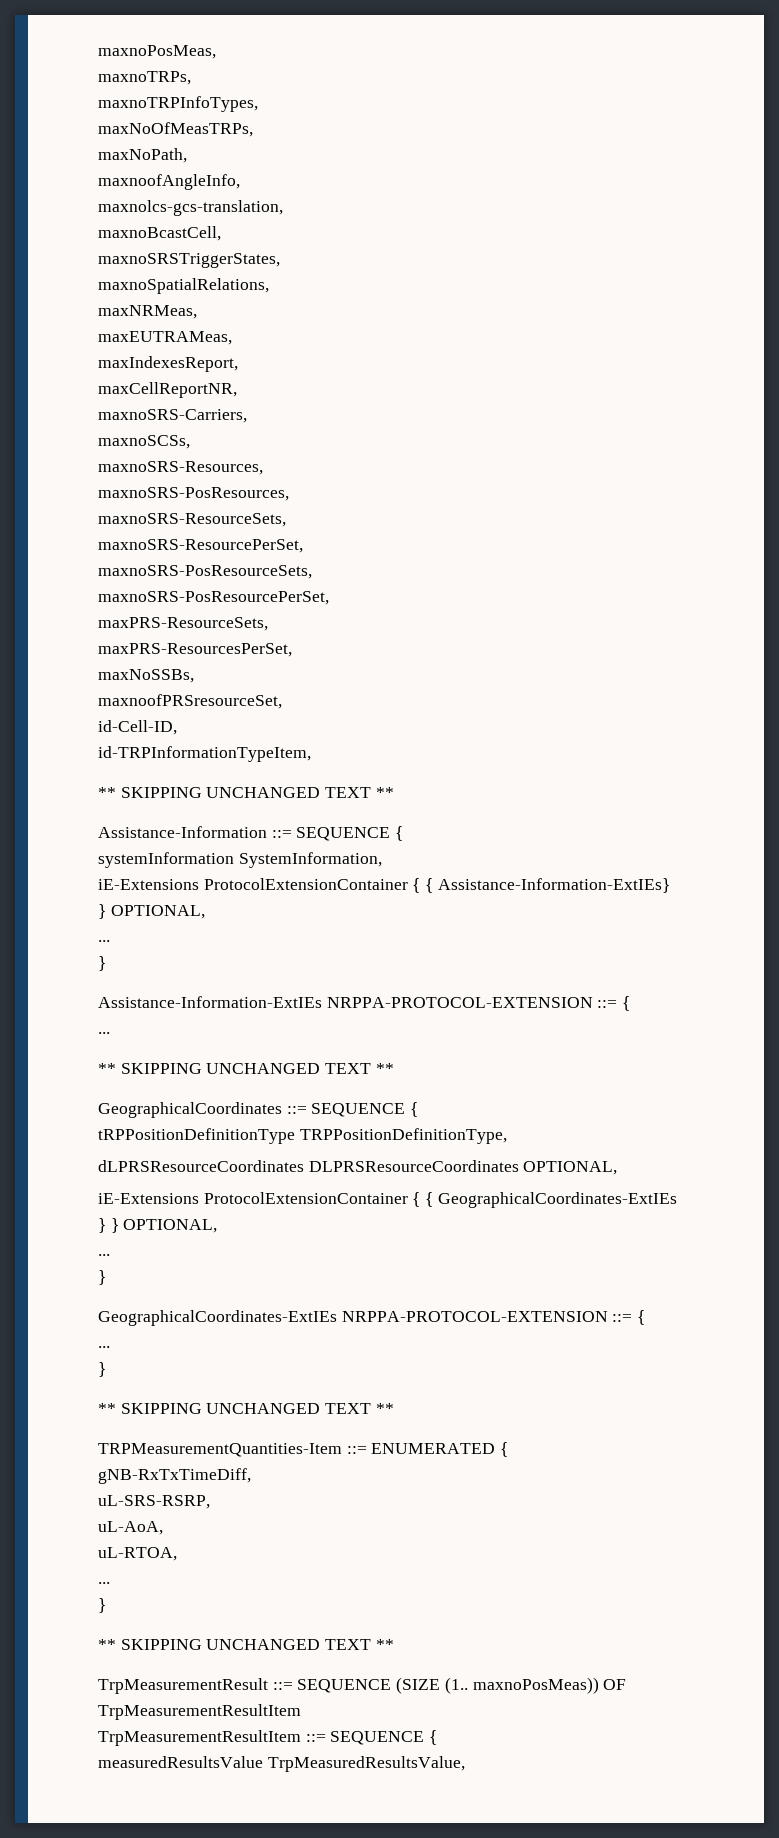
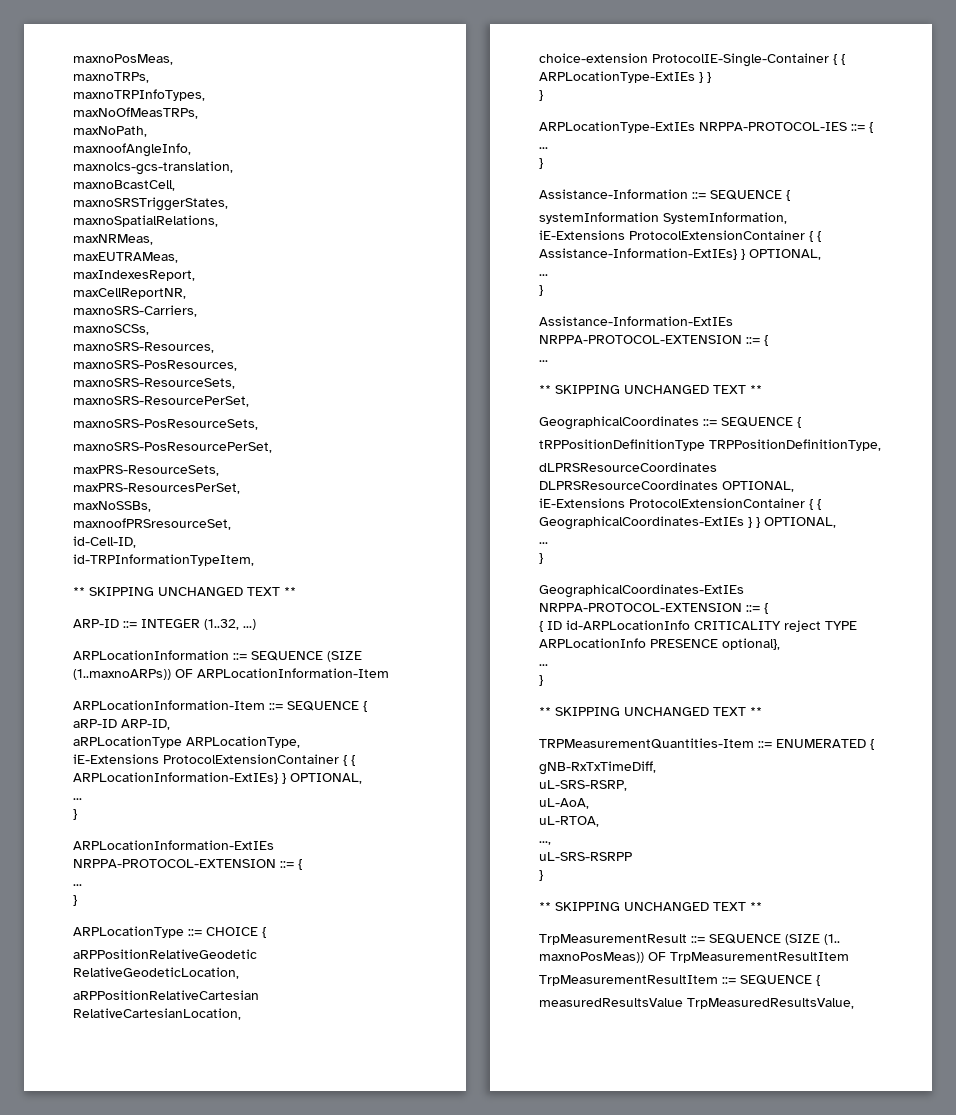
+ ARP-ID ::= INTEGER (1..32, ...)
+ ARPLocationInformation ::= SEQUENCE (SIZE (1..maxnoARPs)) OF ARPLocationInformation-Item
+ ARPLocationInformation-Item ::= SEQUENCE {
+ aRP-ID ARP-ID,
+ aRPLocationType ARPLocationType,
+ iE-Extensions ProtocolExtensionContainer { { ARPLocationInformation-ExtIEs} } OPTIONAL,
+ ...
+ }
+ ARPLocationInformation-ExtIEs NRPPA-PROTOCOL-EXTENSION ::= {
+ ...
+ }
+ ARPLocationType ::= CHOICE {
+ aRPPositionRelativeGeodetic RelativeGeodeticLocation,
+ aRPPositionRelativeCartesian RelativeCartesianLocation,
+ choice-extension ProtocolIE-Single-Container { { ARPLocationType-ExtIEs } }
+ }
+ ARPLocationType-ExtIEs NRPPA-PROTOCOL-IES ::= {
+ ...
+ }
+ { ID id-ARPLocationInfo CRITICALITY reject TYPE ARPLocationInfo PRESENCE optional},
  uL-RTOA,
- ...
+ ...,
+ uL-SRS-RSRPP

